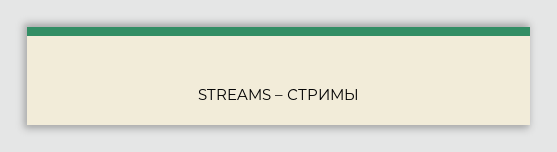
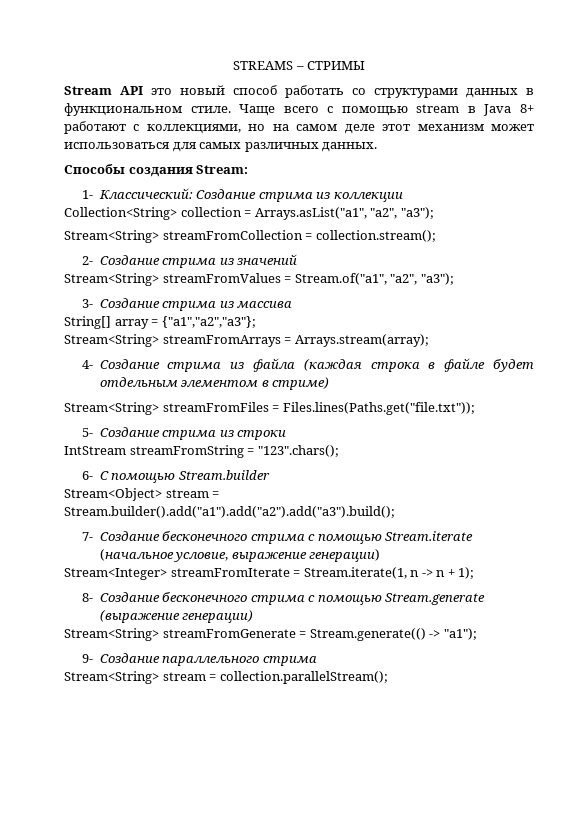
+ Stream API это новый способ работать со структурами данных в функциональном стиле. Чаще всего с помощью stream в Java 8+ работают с коллекциями, но на самом деле этот механизм может использоваться для самых различных данных.
+ Способы создания Stream:
+ 1- Классический: Создание стрима из коллекции
+ Collection<String> collection = Arrays.asList("a1", "a2", "a3");
+ Stream<String> streamFromCollection = collection.stream();
+ 2- Создание стрима из значений
+ Stream<String> streamFromValues = Stream.of("a1", "a2", "a3");
+ 3- Создание стрима из массива
+ String[] array = {"a1","a2","a3"};
+ Stream<String> streamFromArrays = Arrays.stream(array);
+ 4- Создание стрима из файла (каждая строка в файле будет отдельным элементом в стриме)
+ Stream<String> streamFromFiles = Files.lines(Paths.get("file.txt"));
+ 5- Создание стрима из строки
+ IntStream streamFromString = "123".chars();
+ 6- С помощью Stream.builder
+ Stream<Object> stream = Stream.builder().add("a1").add("a2").add("a3").build();
+ 7- Создание бесконечного стрима с помощью Stream.iterate (начальное условие, выражение генерации)
+ Stream<Integer> streamFromIterate = Stream.iterate(1, n -> n + 1);
+ 8- Создание бесконечного стрима с помощью Stream.generate (выражение генерации)
+ Stream<String> streamFromGenerate = Stream.generate(() -> "a1");
+ 9- Создание параллельного стрима
+ Stream<String> stream = collection.parallelStream();

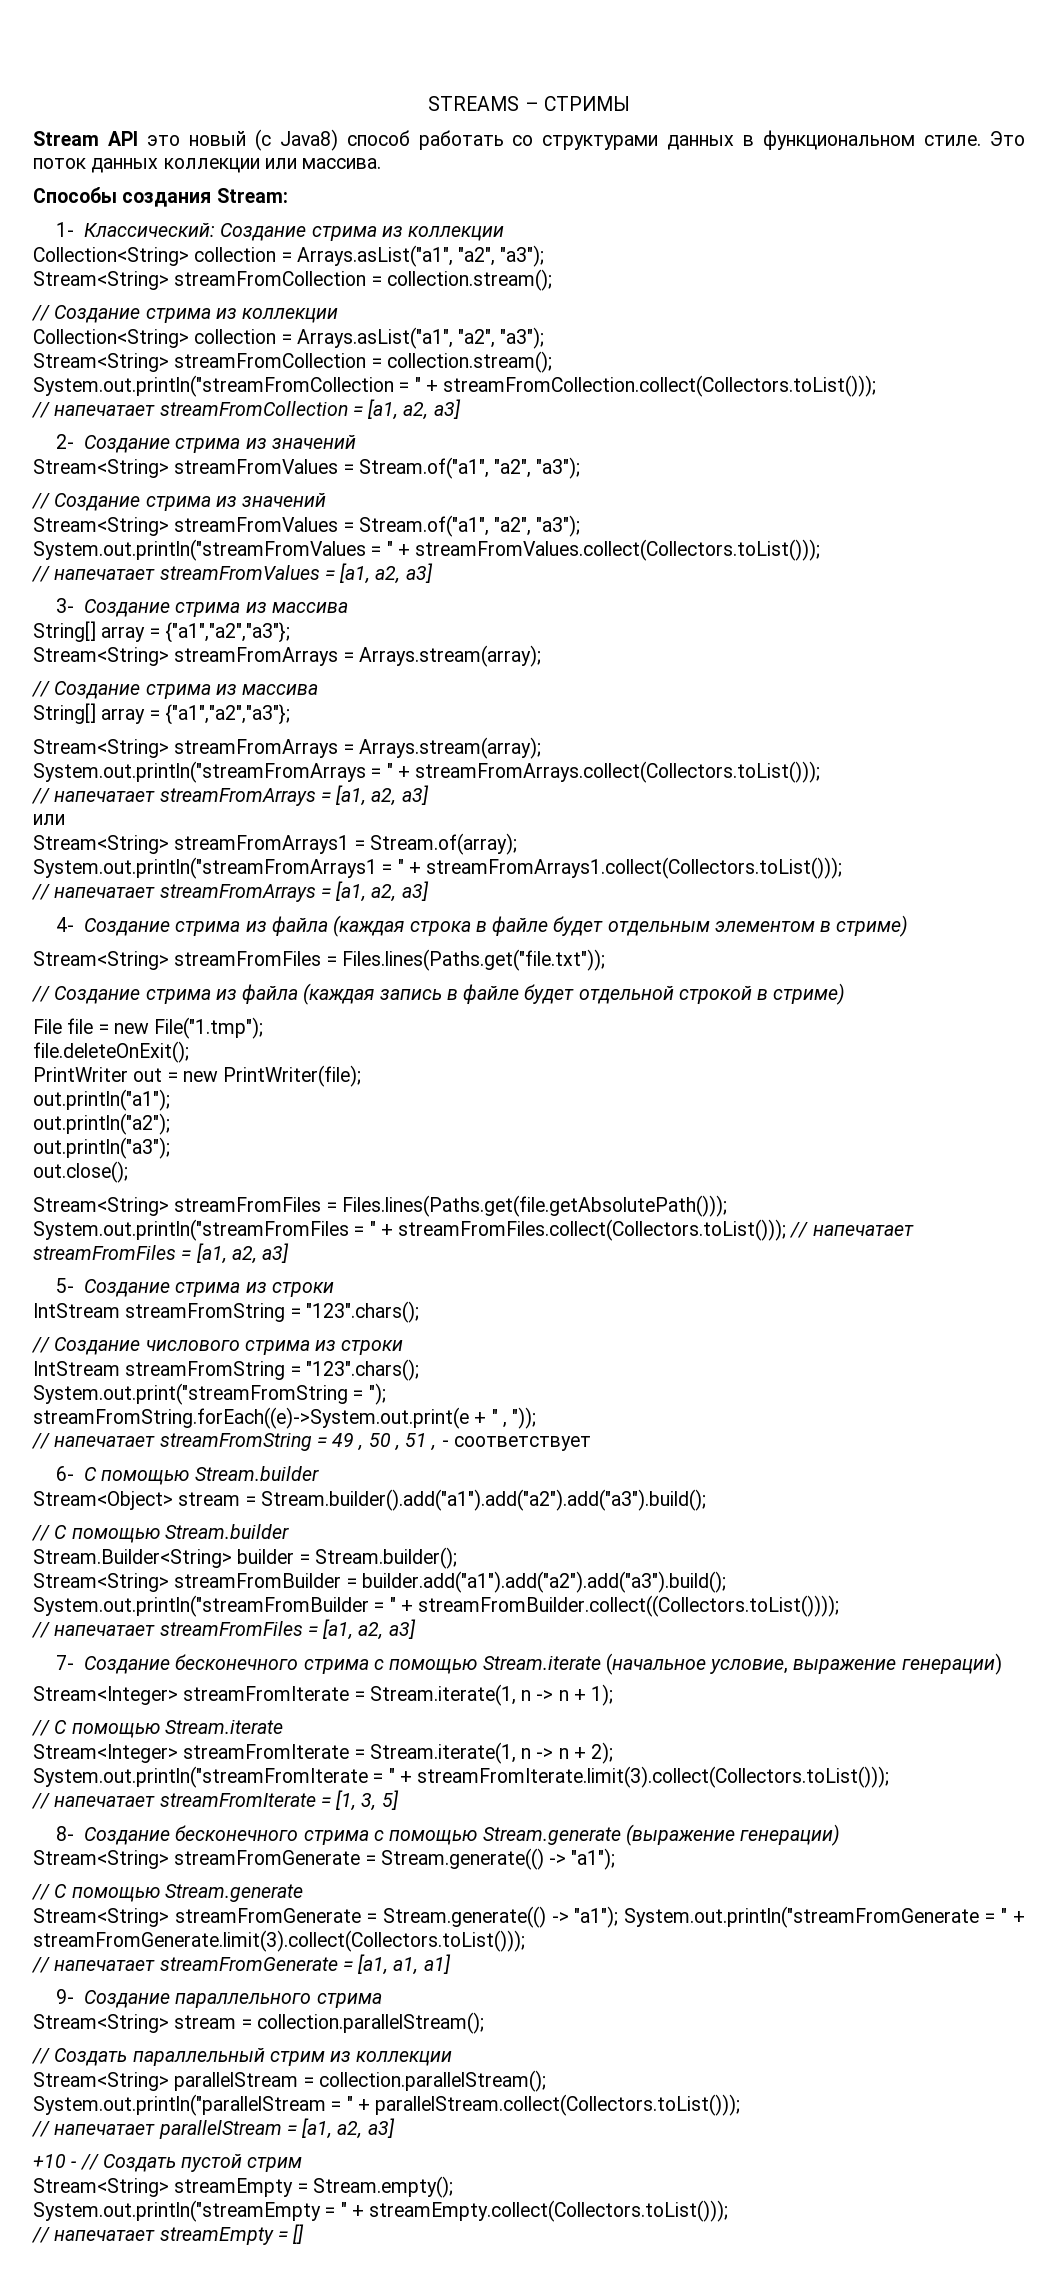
- Stream API это новый способ работать со структурами данных в функциональном стиле.
+ Stream API это новый (с Java8) способ работать со структурами данных в функциональном стиле.
- Чаще всего с помощью stream в Java 8+ работают с коллекциями, но на самом деле этот механизм может использоваться для самых различных данных.
+ Это поток данных коллекции или массива.
+ // Создание стрима из коллекции
+ Collection<String> collection = Arrays.asList("a1", "a2", "a3");
+ Stream<String> streamFromCollection = collection.stream();
+ System.out.println("streamFromCollection = " + streamFromCollection.collect(Collectors.toList()));
+ // напечатает streamFromCollection = [a1, a2, a3]
+ // Создание стрима из значений
+ Stream<String> streamFromValues = Stream.of("a1", "a2", "a3");
+ System.out.println("streamFromValues = " + streamFromValues.collect(Collectors.toList()));
+ // напечатает streamFromValues = [a1, a2, a3]
+ // Создание стрима из массива
+ String[] array = {"a1","a2","a3"};
+ Stream<String> streamFromArrays = Arrays.stream(array);
+ System.out.println("streamFromArrays = " + streamFromArrays.collect(Collectors.toList()));
+ // напечатает streamFromArrays = [a1, a2, a3]
+ или
+ Stream<String> streamFromArrays1 = Stream.of(array);
+ System.out.println("streamFromArrays1 = " + streamFromArrays1.collect(Collectors.toList()));
+ // напечатает streamFromArrays = [a1, a2, a3]
+ // Создание стрима из файла (каждая запись в файле будет отдельной строкой в стриме)
+ File file = new File("1.tmp");
+ file.deleteOnExit();
+ PrintWriter out = new PrintWriter(file);
+ out.println("a1");
+ out.println("a2");
+ out.println("a3");
+ out.close();
+ Stream<String> streamFromFiles = Files.lines(Paths.get(file.getAbsolutePath())); System.out.println("streamFromFiles = " + streamFromFiles.collect(Collectors.toList())); // напечатает streamFromFiles = [a1, a2, a3]
+ // Создание числового стрима из строки
+ IntStream streamFromString = "123".chars();
+ System.out.print("streamFromString = ");
+ streamFromString.forEach((e)->System.out.print(e + " , "));
+ // напечатает streamFromString = 49 , 50 , 51 , - соответствует
+ // С помощью Stream.builder
+ Stream.Builder<String> builder = Stream.builder();
+ Stream<String> streamFromBuilder = builder.add("a1").add("a2").add("a3").build(); System.out.println("streamFromBuilder = " + streamFromBuilder.collect((Collectors.toList())));
+ // напечатает streamFromFiles = [a1, a2, a3]
+ // С помощью Stream.iterate
+ Stream<Integer> streamFromIterate = Stream.iterate(1, n -> n + 2);
+ System.out.println("streamFromIterate = " + streamFromIterate.limit(3).collect(Collectors.toList()));
+ // напечатает streamFromIterate = [1, 3, 5]
+ // С помощью Stream.generate
+ Stream<String> streamFromGenerate = Stream.generate(() -> "a1"); System.out.println("streamFromGenerate = " + streamFromGenerate.limit(3).collect(Collectors.toList()));
+ // напечатает streamFromGenerate = [a1, a1, a1]
+ // Создать параллельный стрим из коллекции
+ Stream<String> parallelStream = collection.parallelStream();
+ System.out.println("parallelStream = " + parallelStream.collect(Collectors.toList()));
+ // напечатает parallelStream = [a1, a2, a3]
+ +10 - // Создать пустой стрим
+ Stream<String> streamEmpty = Stream.empty();
+ System.out.println("streamEmpty = " + streamEmpty.collect(Collectors.toList()));
+ // напечатает streamEmpty = []

